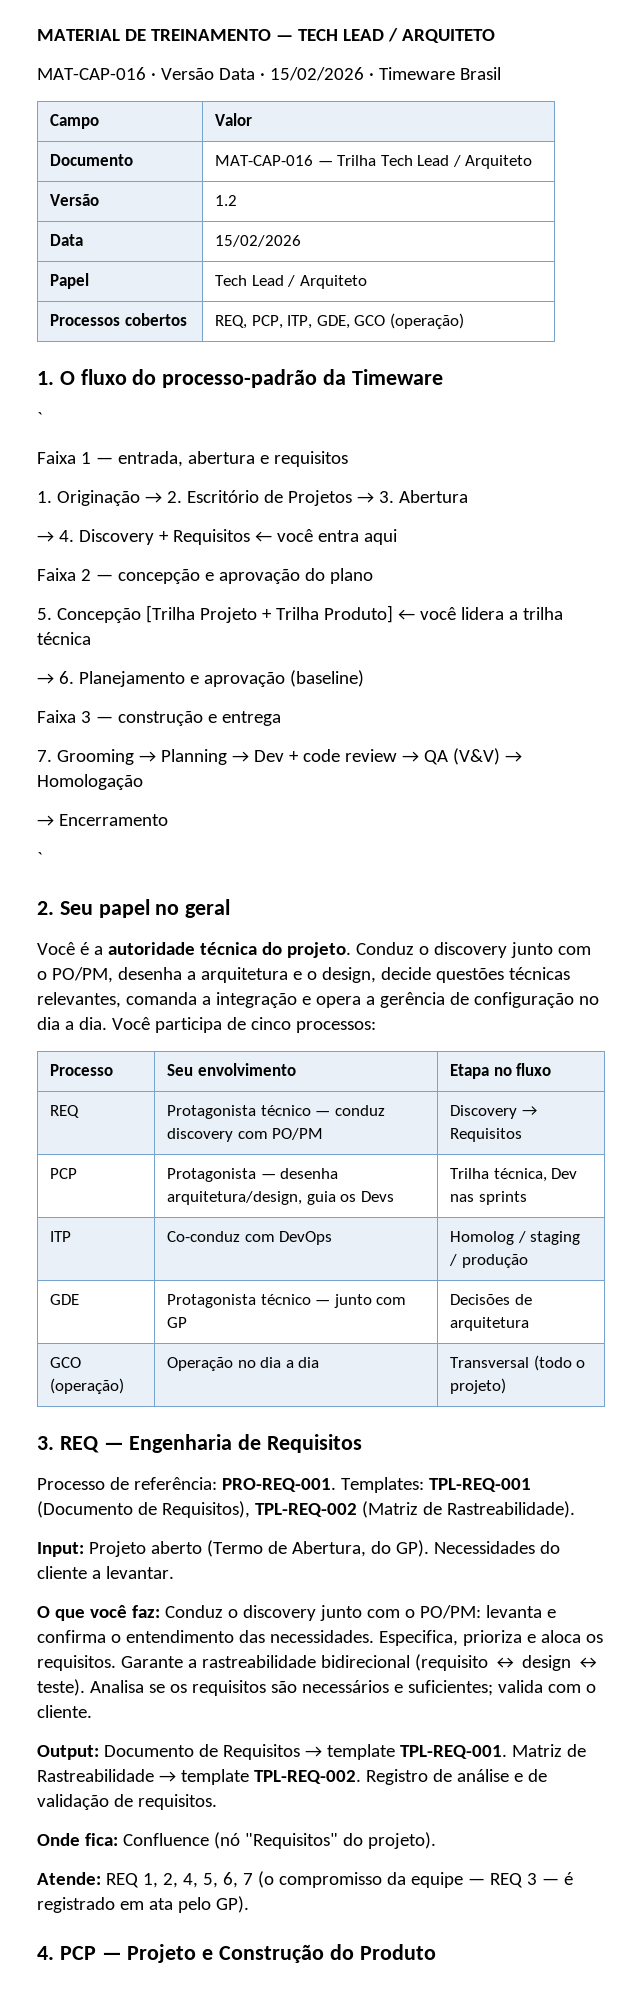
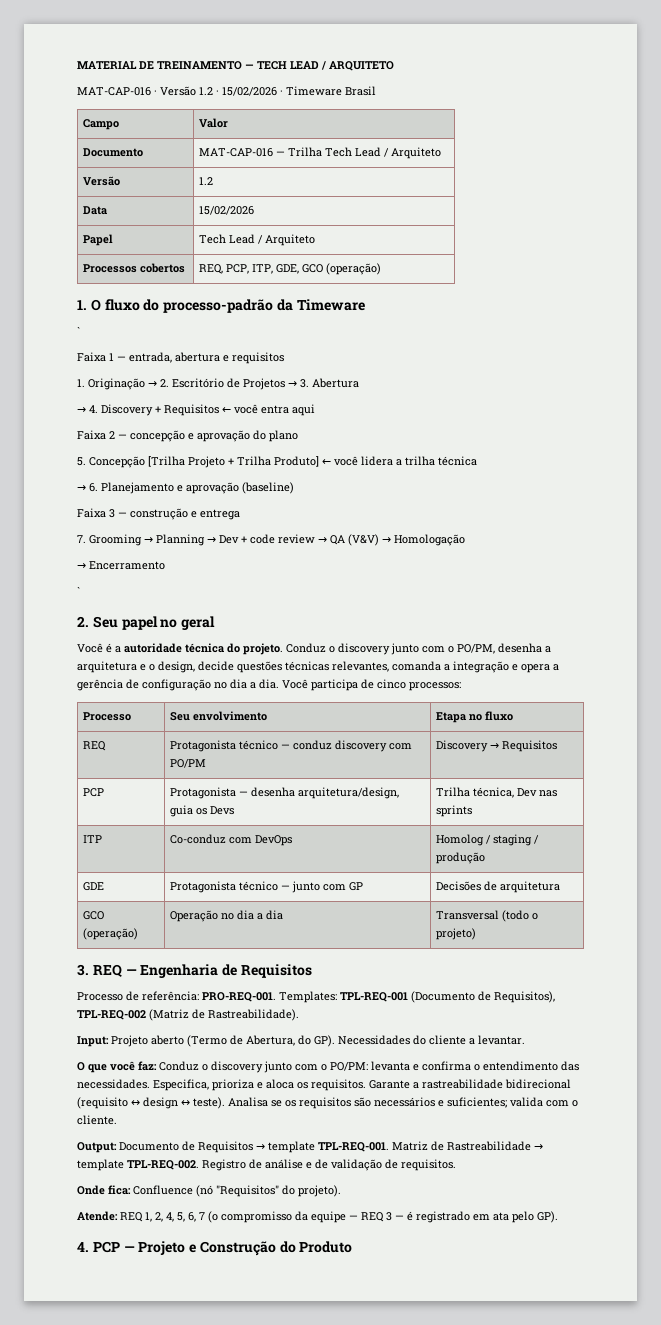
- MAT-CAP-016 · Versão Data · 15/02/2026 · Timeware Brasil
+ MAT-CAP-016 · Versão 1.2 · 15/02/2026 · Timeware Brasil

